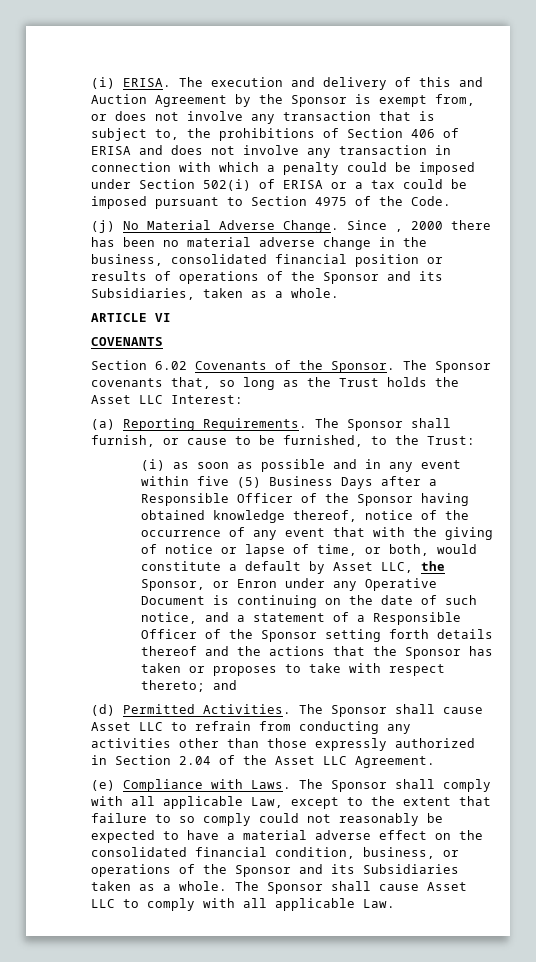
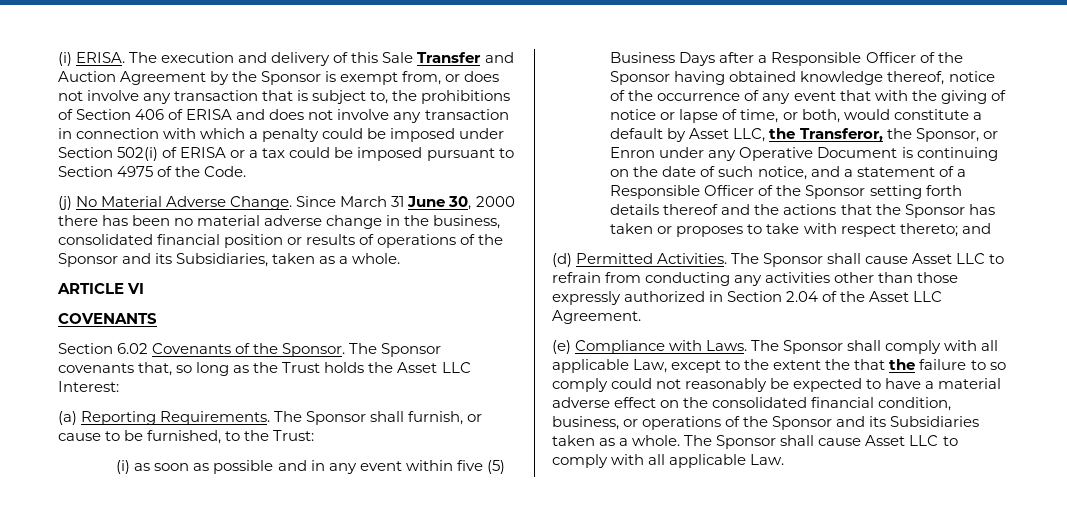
- The execution and delivery of this and Auction Agreement by the Sponsor is exempt from, or does not involve any transaction that is subject to, the prohibitions of Section 406 of ERISA and does not involve any transaction in connection with which a penalty could be imposed under Section 502(i) of ERISA or a tax could be imposed pursuant to Section 4975 of the Code.
+ The execution and delivery of this Sale Transfer and Auction Agreement by the Sponsor is exempt from, or does not involve any transaction that is subject to, the prohibitions of Section 406 of ERISA and does not involve any transaction in connection with which a penalty could be imposed under Section 502(i) of ERISA or a tax could be imposed pursuant to Section 4975 of the Code.
- Since , 2000 there has been no material adverse change in the business, consolidated financial position or results of operations of the Sponsor and its Subsidiaries, taken as a whole.
+ Since March 31 June 30, 2000 there has been no material adverse change in the business, consolidated financial position or results of operations of the Sponsor and its Subsidiaries, taken as a whole.
- (i) as soon as possible and in any event within five (5) Business Days after a Responsible Officer of the Sponsor having obtained knowledge thereof, notice of the occurrence of any event that with the giving of notice or lapse of time, or both, would constitute a default by Asset LLC, the Sponsor, or Enron under any Operative Document is continuing on the date of such notice, and a statement of a Responsible Officer of the Sponsor setting forth details thereof and the actions that the Sponsor has taken or proposes to take with respect thereto;
+ (i) as soon as possible and in any event within five (5) Business Days after a Responsible Officer of the Sponsor having obtained knowledge thereof, notice of the occurrence of any event that with the giving of notice or lapse of time, or both, would constitute a default by Asset LLC, the Transferor, the Sponsor, or Enron under any Operative Document is continuing on the date of such notice, and a statement of a Responsible Officer of the Sponsor setting forth details thereof and the actions that the Sponsor has taken or proposes to take with respect thereto;
- The Sponsor shall comply with all applicable Law, except to the extent that failure to so comply could not reasonably be expected to have a material adverse effect on the consolidated financial condition, business, or operations of the Sponsor and its Subsidiaries taken as a whole.
+ The Sponsor shall comply with all applicable Law, except to the extent the that the failure to so comply could not reasonably be expected to have a material adverse effect on the consolidated financial condition, business, or operations of the Sponsor and its Subsidiaries taken as a whole.

